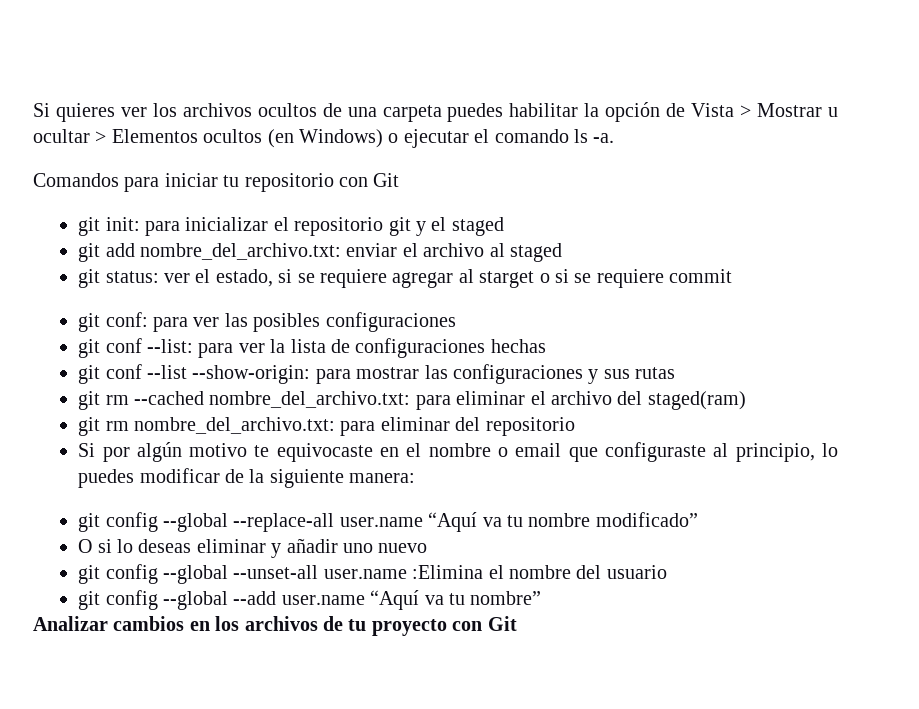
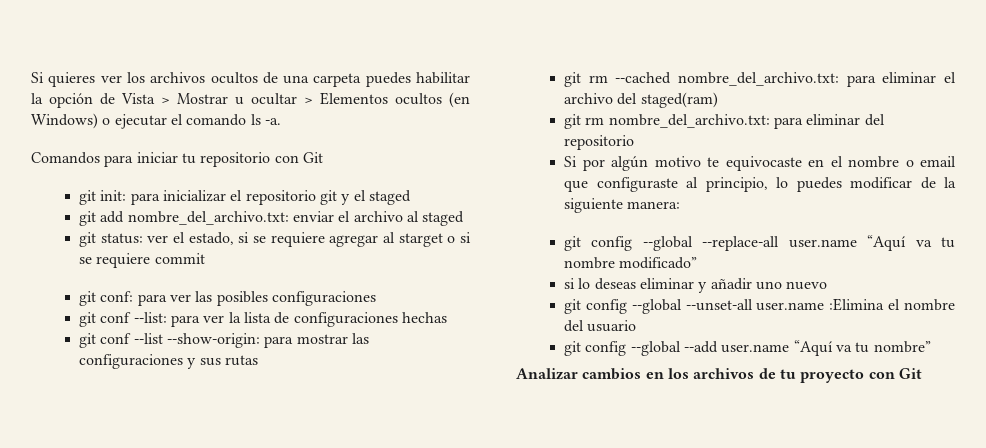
- O si lo deseas eliminar y añadir uno nuevo
+ si lo deseas eliminar y añadir uno nuevo

